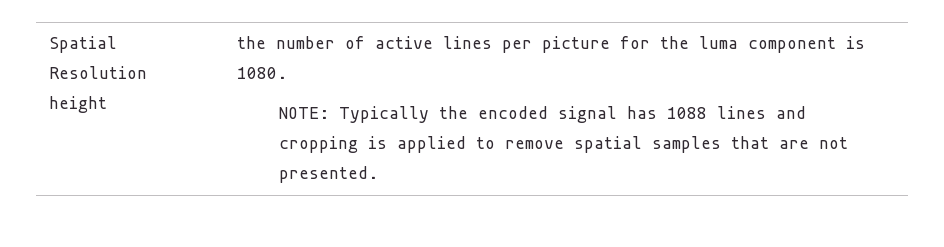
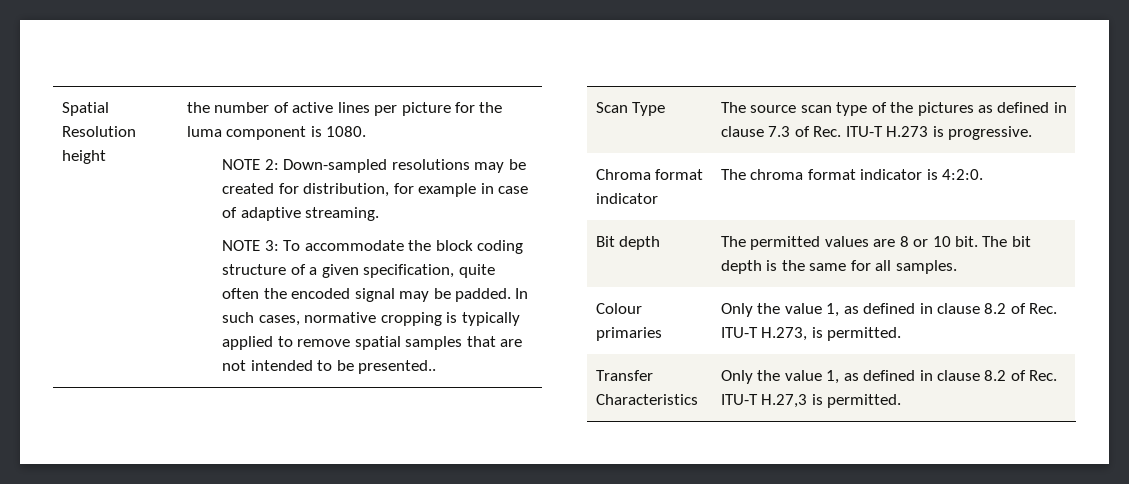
- NOTE: Typically the encoded signal has 1088 lines and cropping is applied to remove spatial samples that are not presented.
+ NOTE 2: Down-sampled resolutions may be created for distribution, for example in case of adaptive streaming.
+ NOTE 3: To accommodate the block coding structure of a given specification, quite often the encoded signal may be padded. In such cases, normative cropping is typically applied to remove spatial samples that are not intended to be presented..
+ Scan Type | The source scan type of the pictures as defined in clause 7.3 of Rec. ITU-T H.273 is progressive.
+ Chroma format indicator | The chroma format indicator is 4:2:0.
+ Bit depth | The permitted values are 8 or 10 bit. The bit depth is the same for all samples.
+ Colour primaries | Only the value 1, as defined in clause 8.2 of Rec. ITU-T H.273, is permitted.
+ Transfer Characteristics | Only the value 1, as defined in clause 8.2 of Rec. ITU-T H.27,3 is permitted.

